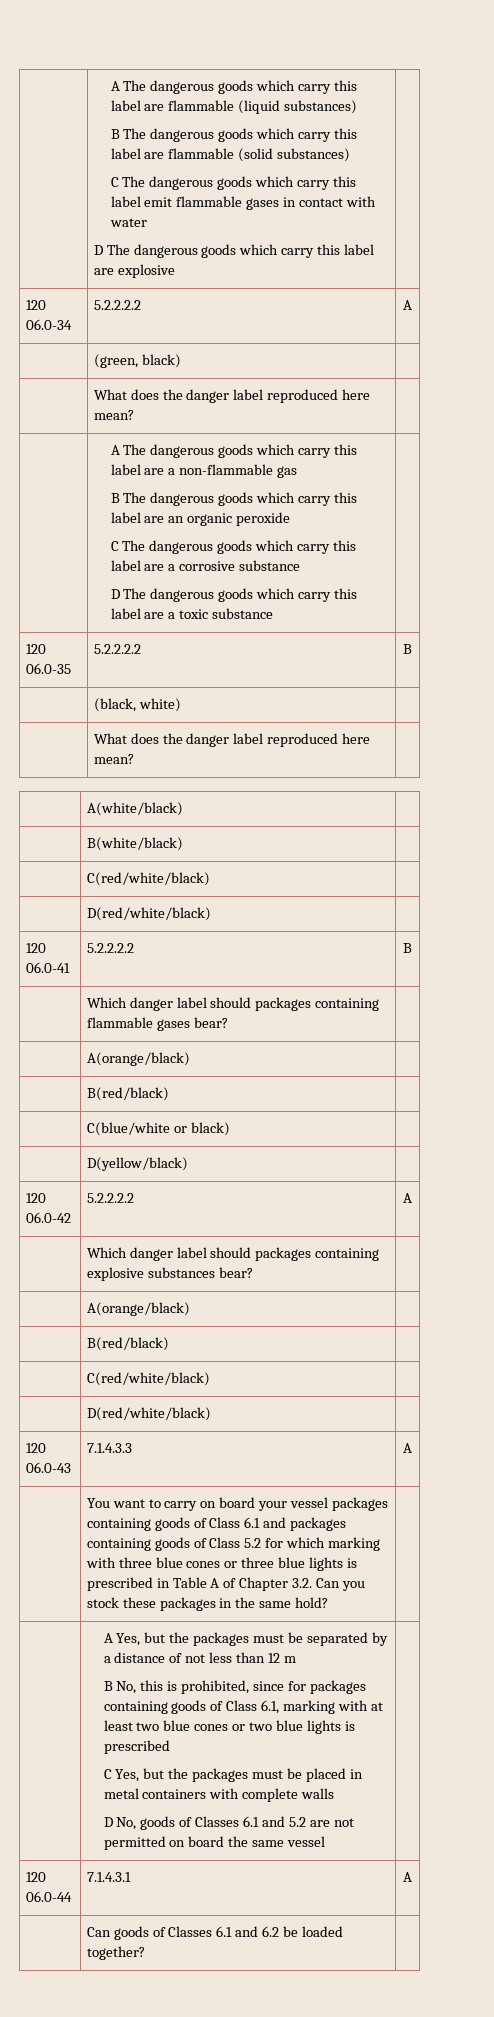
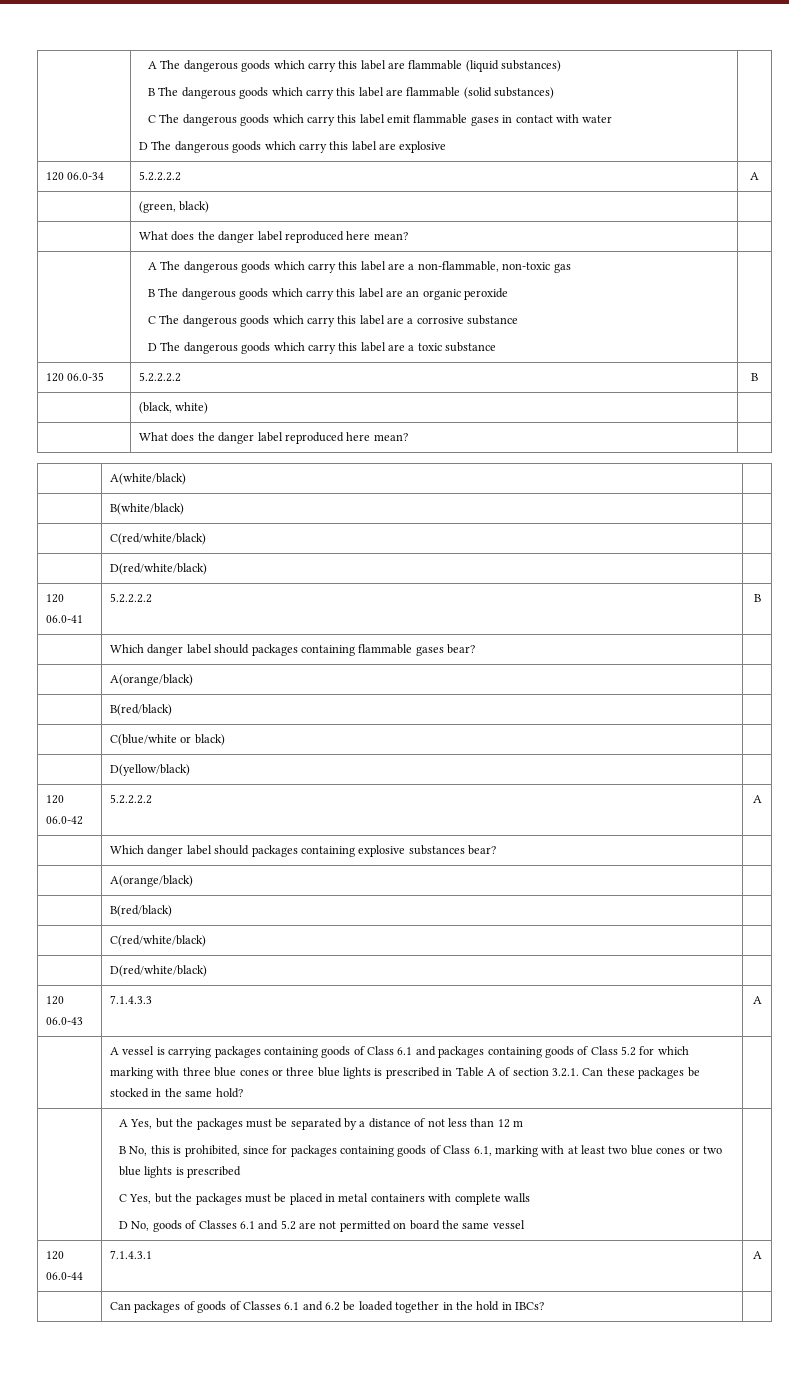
- A The dangerous goods which carry this label are a non-flammable gas
+ A The dangerous goods which carry this label are a non-flammable, non-toxic gas
- You want to carry on board your vessel packages containing goods of Class 6.1 and packages containing goods of Class 5.2 for which marking with three blue cones or three blue lights is prescribed in Table A of Chapter 3.2. Can you stock these packages in the same hold?
+ A vessel is carrying packages containing goods of Class 6.1 and packages containing goods of Class 5.2 for which marking with three blue cones or three blue lights is prescribed in Table A of section 3.2.1. Can these packages be stocked in the same hold?
- | Can goods of Classes 6.1 and 6.2 be loaded together? |
+ | Can packages of goods of Classes 6.1 and 6.2 be loaded together in the hold in IBCs? |

